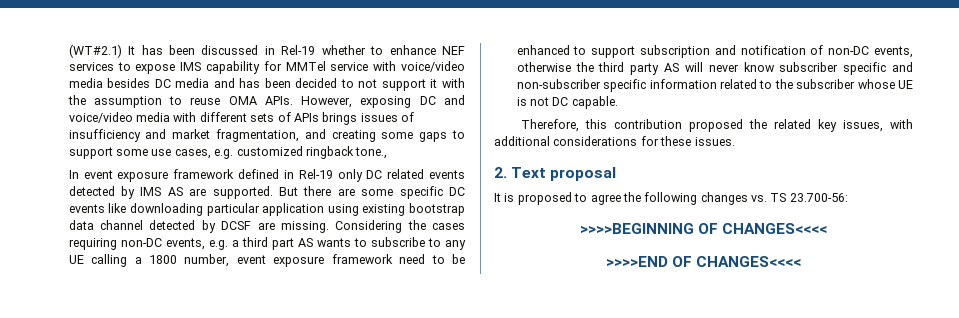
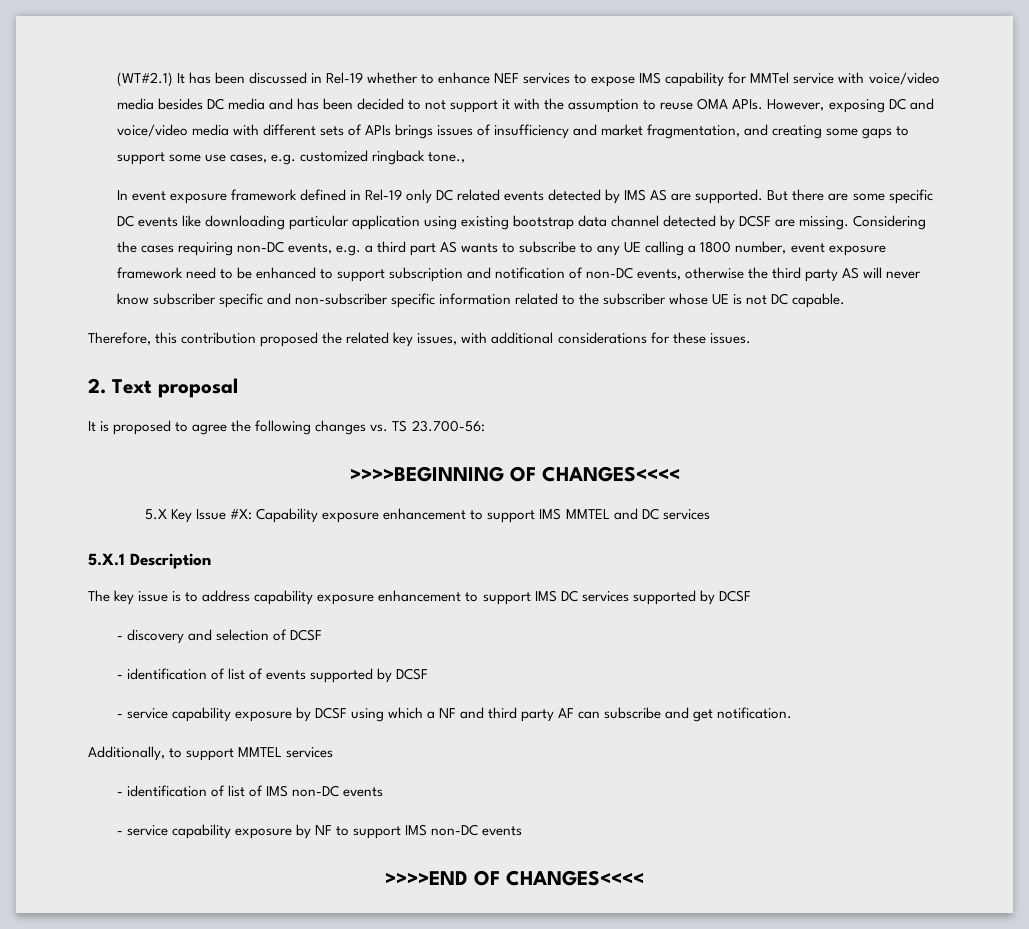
+ 5.X Key Issue #X: Capability exposure enhancement to support IMS MMTEL and DC services
+ 5.X.1 Description
+ The key issue is to address capability exposure enhancement to support IMS DC services supported by DCSF
+ - discovery and selection of DCSF
+ - identification of list of events supported by DCSF
+ - service capability exposure by DCSF using which a NF and third party AF can subscribe and get notification.
+ Additionally, to support MMTEL services
+ - identification of list of IMS non-DC events
+ - service capability exposure by NF to support IMS non-DC events

